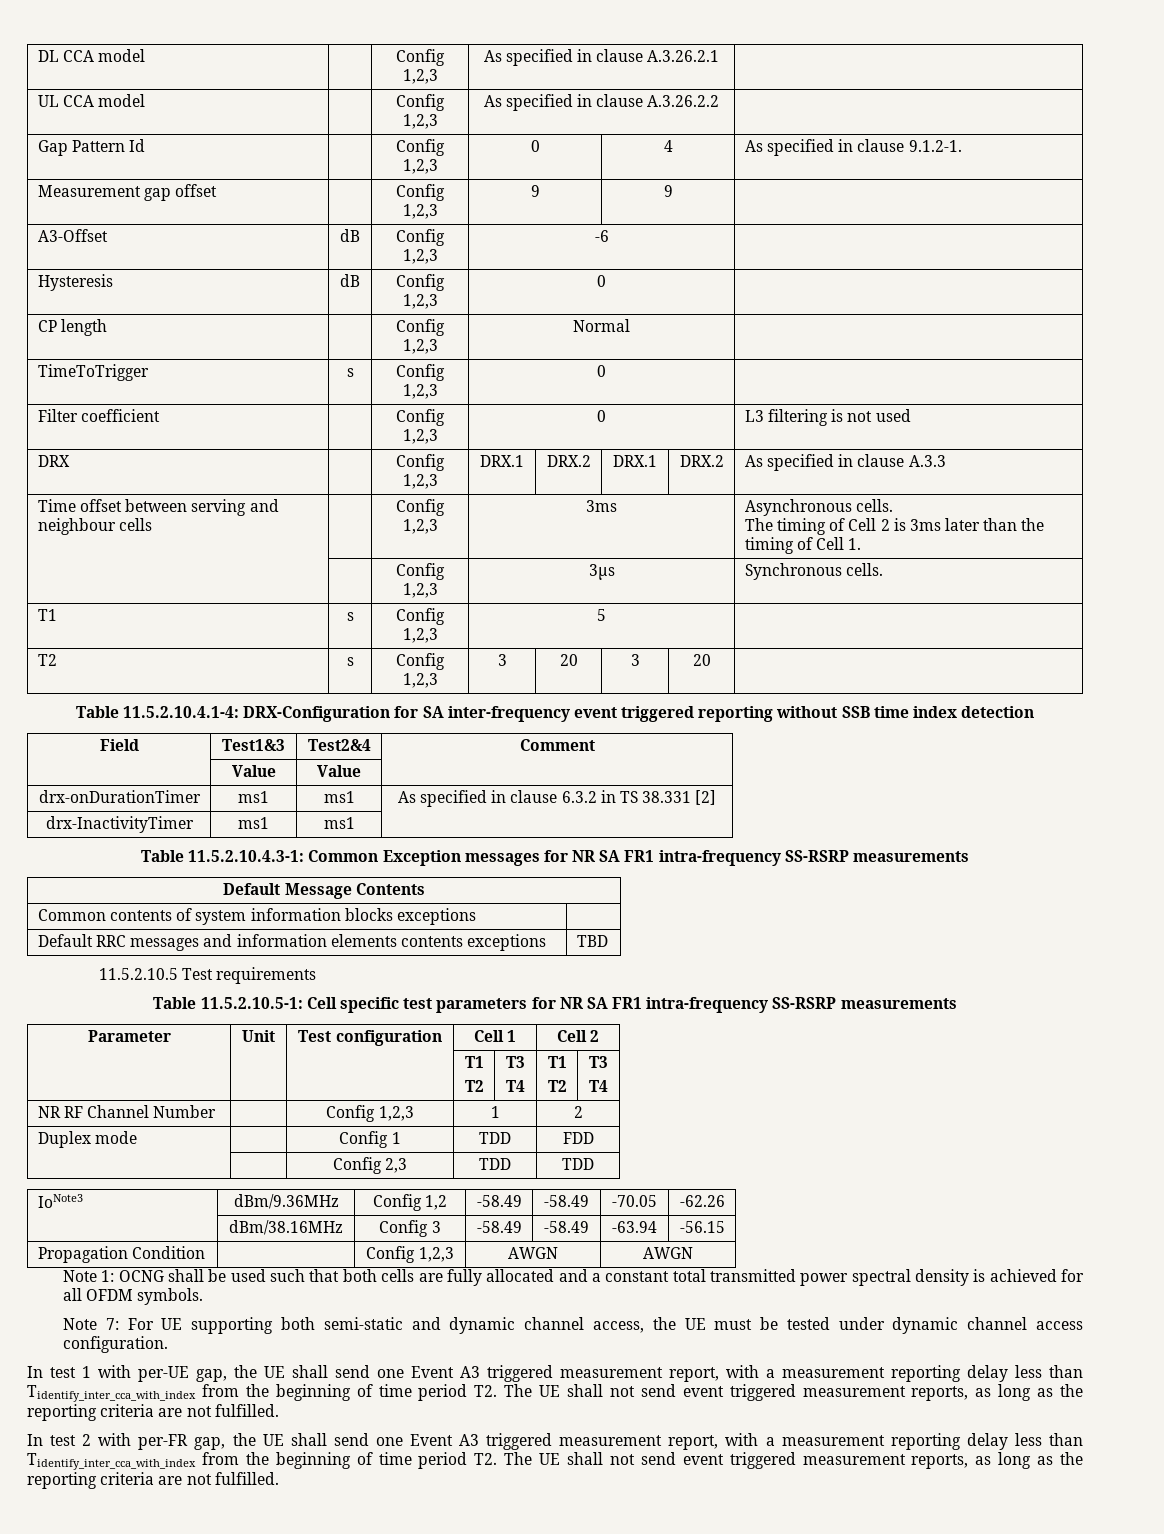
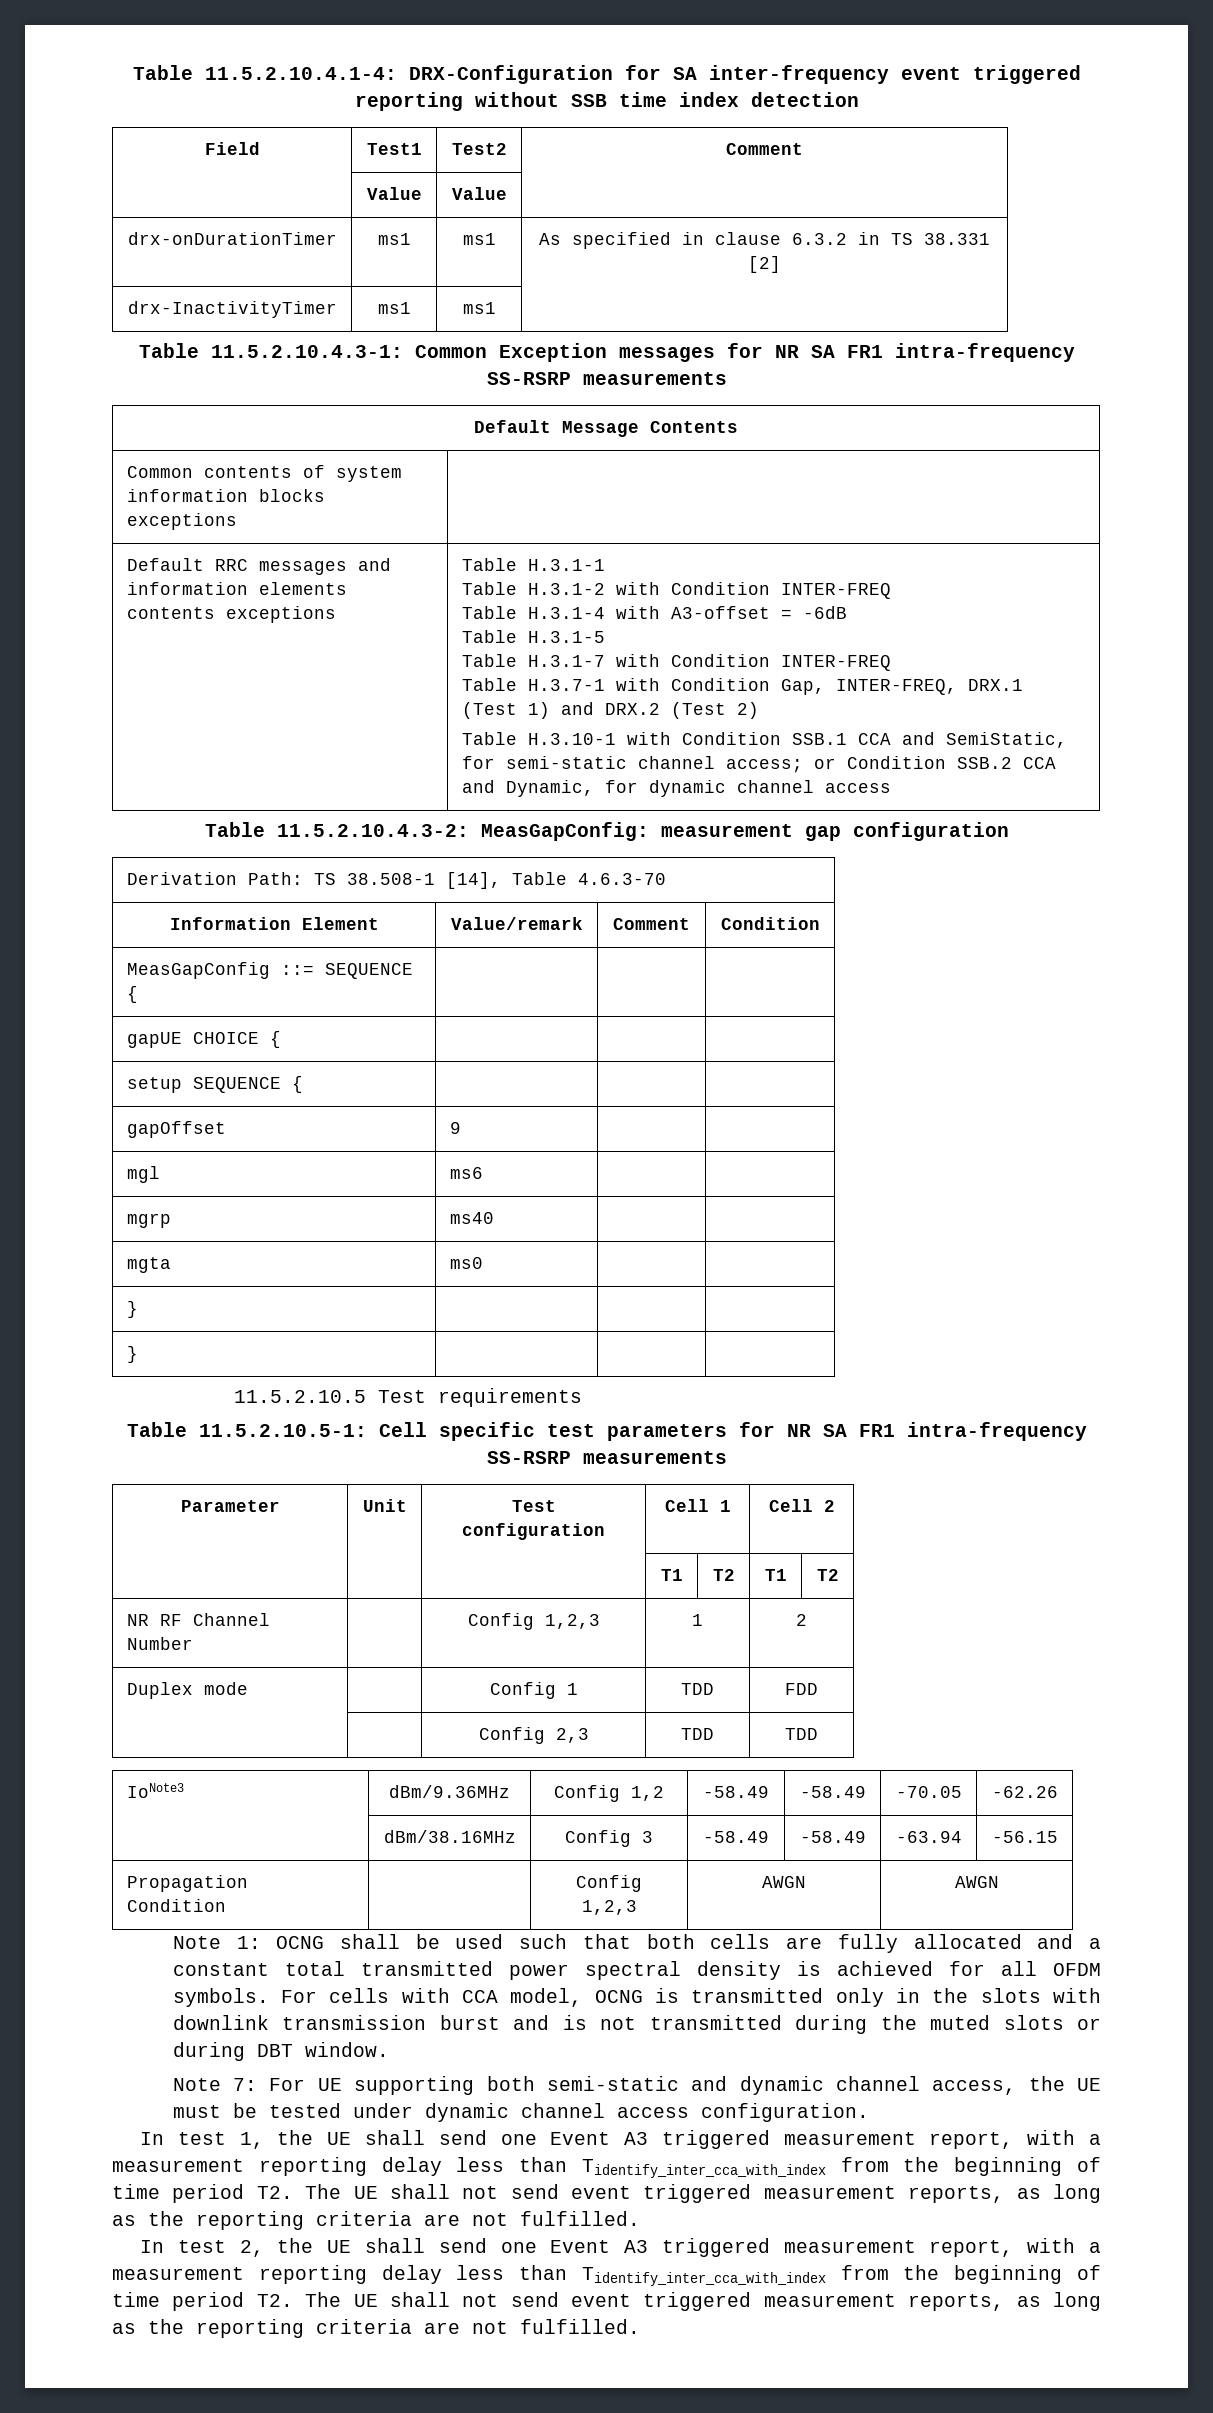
- DL CCA model | | Config 1,2,3 | As specified in clause A.3.26.2.1 |
- UL CCA model | | Config 1,2,3 | As specified in clause A.3.26.2.2 |
- Gap Pattern Id | | Config 1,2,3 | 0 | 4 | As specified in clause 9.1.2-1.
- Measurement gap offset | | Config 1,2,3 | 9 | 9 |
- A3-Offset | dB | Config 1,2,3 | -6 |
- Hysteresis | dB | Config 1,2,3 | 0 |
- CP length | | Config 1,2,3 | Normal |
- TimeToTrigger | s | Config 1,2,3 | 0 |
- Filter coefficient | | Config 1,2,3 | 0 | L3 filtering is not used
- DRX | | Config 1,2,3 | DRX.1 | DRX.2 | DRX.1 | DRX.2 | As specified in clause A.3.3
- Time offset between serving and neighbour cells | | Config 1,2,3 | 3ms | Asynchronous cells.
- The timing of Cell 2 is 3ms later than the timing of Cell 1.
- | | Config 1,2,3 | 3μs | Synchronous cells.
- T1 | s | Config 1,2,3 | 5 |
- T2 | s | Config 1,2,3 | 3 | 20 | 3 | 20 |
- Field | Test1&3 | Test2&4 | Comment
+ Field | Test1 | Test2 | Comment
- TBD
+ Table H.3.1-1
+ Table H.3.1-2 with Condition INTER-FREQ
+ Table H.3.1-4 with A3-offset = -6dB
+ Table H.3.1-5
+ Table H.3.1-7 with Condition INTER-FREQ
+ Table H.3.7-1 with Condition Gap, INTER-FREQ, DRX.1 (Test 1) and DRX.2 (Test 2)
+ Table H.3.10-1 with Condition SSB.1 CCA and SemiStatic, for semi-static channel access; or Condition SSB.2 CCA and Dynamic, for dynamic channel access
+ Table 11.5.2.10.4.3-2: MeasGapConfig: measurement gap configuration
+ Derivation Path: TS 38.508-1 [14], Table 4.6.3-70
+ Information Element | Value/remark | Comment | Condition
+ MeasGapConfig ::= SEQUENCE { | | |
+ gapUE CHOICE { | | |
+ setup SEQUENCE { | | |
+ gapOffset | 9 | |
+ mgl | ms6 | |
+ mgrp | ms40 | |
+ mgta | ms0 | |
+ } | | |
+ } | | |
- | | | T1
- T2 | T3
- T4 | T1
- T2 | T3
- T4
+ | | | T1 | T2 | T1 | T2
+ For cells with CCA model, OCNG is transmitted only in the slots with downlink transmission burst and is not transmitted during the muted slots or during DBT window.
- In test 1 with per-UE gap, the UE shall send one Event A3 triggered measurement report, with a measurement reporting delay less than Tidentify_inter_cca_with_index from the beginning of time period T2. The UE shall not send event triggered measurement reports, as long as the reporting criteria are not fulfilled.
+ In test 1, the UE shall send one Event A3 triggered measurement report, with a measurement reporting delay less than Tidentify_inter_cca_with_index from the beginning of time period T2. The UE shall not send event triggered measurement reports, as long as the reporting criteria are not fulfilled.
- In test 2 with per-FR gap, the UE shall send one Event A3 triggered measurement report, with a measurement reporting delay less than Tidentify_inter_cca_with_index from the beginning of time period T2. The UE shall not send event triggered measurement reports, as long as the reporting criteria are not fulfilled.
+ In test 2, the UE shall send one Event A3 triggered measurement report, with a measurement reporting delay less than Tidentify_inter_cca_with_index from the beginning of time period T2. The UE shall not send event triggered measurement reports, as long as the reporting criteria are not fulfilled.

